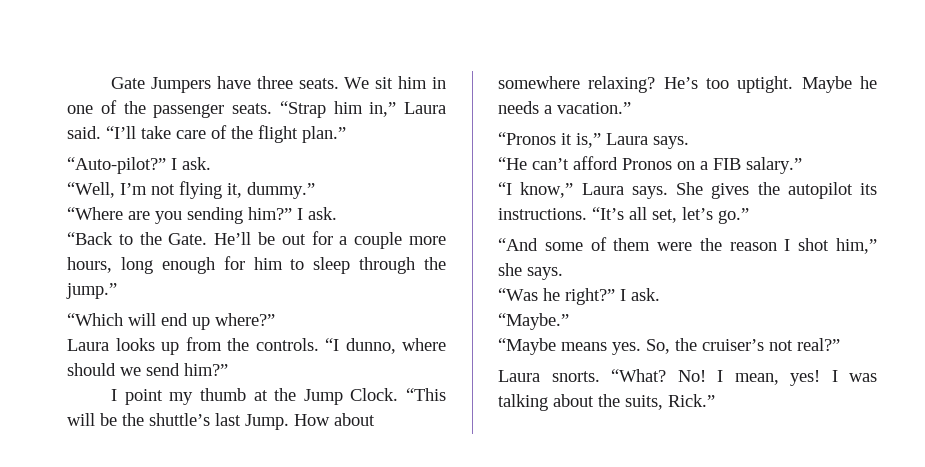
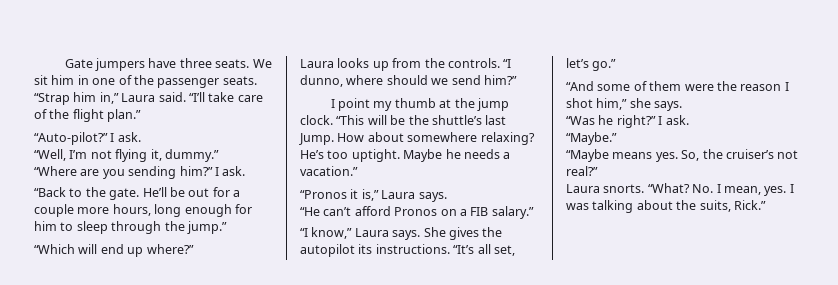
- Gate Jumpers have three seats.
+ Gate jumpers have three seats.
- “Back to the Gate.
+ “Back to the gate.
- I point my thumb at the Jump Clock.
+ I point my thumb at the jump clock.
- No! I mean, yes!
+ No. I mean, yes.

